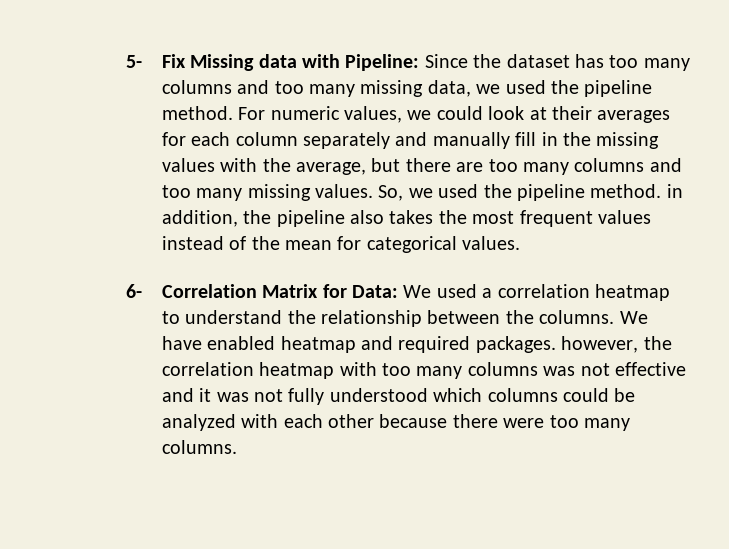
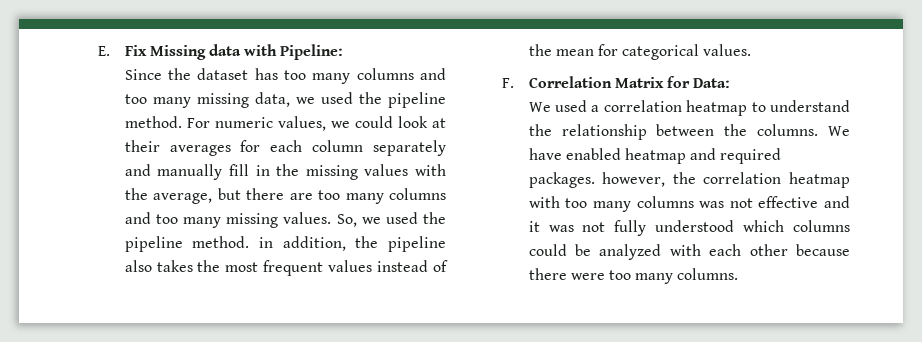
- 5- Fix Missing data with Pipeline: Since the dataset has too many columns and too many missing data, we used the pipeline method.
+ E. Fix Missing data with Pipeline:
+ Since the dataset has too many columns and too many missing data, we used the pipeline method.
- 6- Correlation Matrix for Data: We used a correlation heatmap to understand the relationship between the columns.
+ F. Correlation Matrix for Data:
+ We used a correlation heatmap to understand the relationship between the columns.

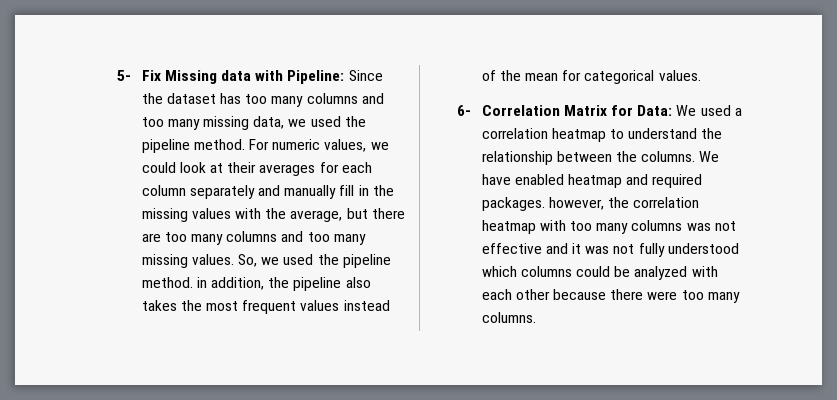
- E. Fix Missing data with Pipeline:
- Since the dataset has too many columns and too many missing data, we used the pipeline method.
+ 5- Fix Missing data with Pipeline: Since the dataset has too many columns and too many missing data, we used the pipeline method.
- F. Correlation Matrix for Data:
- We used a correlation heatmap to understand the relationship between the columns.
+ 6- Correlation Matrix for Data: We used a correlation heatmap to understand the relationship between the columns.

